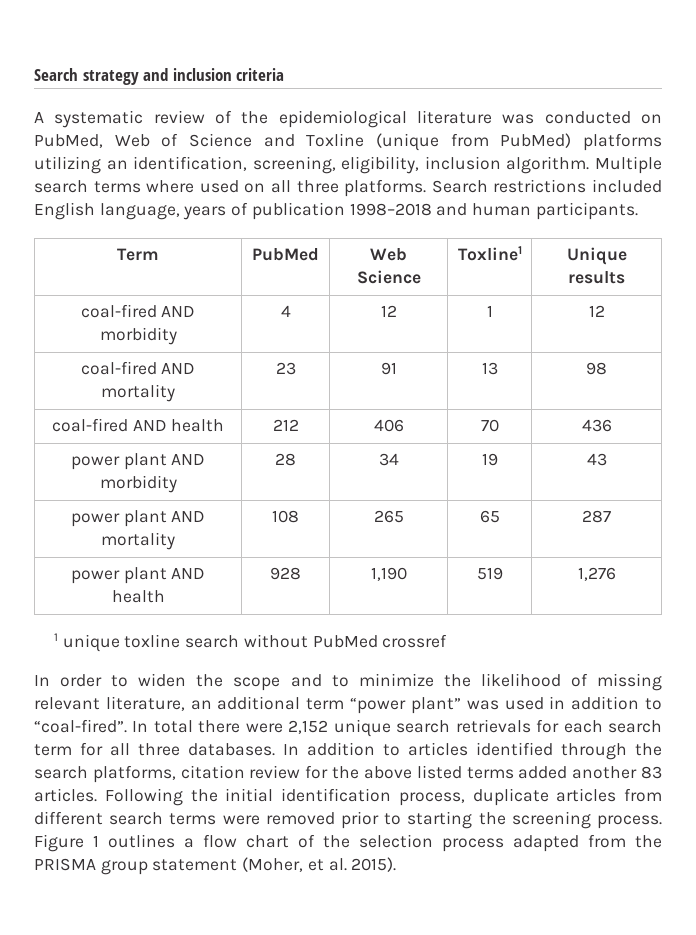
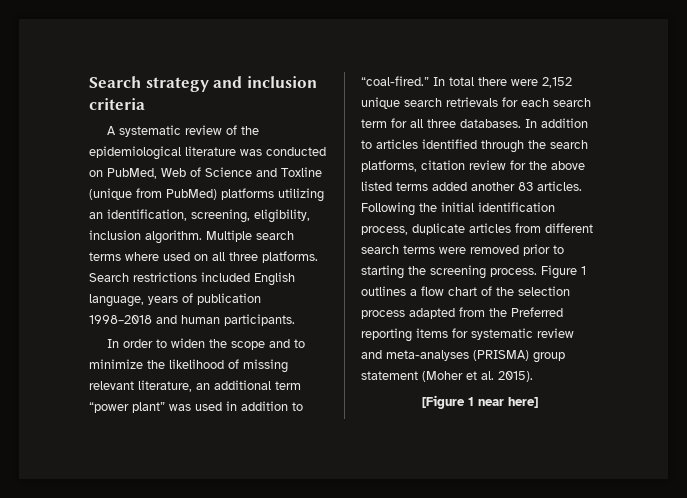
- Term | PubMed | Web Science | Toxline1 | Unique results
- coal-fired AND morbidity | 4 | 12 | 1 | 12
- coal-fired AND mortality | 23 | 91 | 13 | 98
- coal-fired AND health | 212 | 406 | 70 | 436
- power plant AND morbidity | 28 | 34 | 19 | 43
- power plant AND mortality | 108 | 265 | 65 | 287
- power plant AND health | 928 | 1,190 | 519 | 1,276
- 1 unique toxline search without PubMed crossref
- In order to widen the scope and to minimize the likelihood of missing relevant literature, an additional term “power plant” was used in addition to “coal-fired”.
+ In order to widen the scope and to minimize the likelihood of missing relevant literature, an additional term “power plant” was used in addition to “coal-fired.”
- Figure 1 outlines a flow chart of the selection process adapted from the PRISMA group statement (Moher, et al. 2015).
+ Figure 1 outlines a flow chart of the selection process adapted from the Preferred reporting items for systematic review and meta-analyses (PRISMA) group statement (Moher et al. 2015).
+ [Figure 1 near here]

